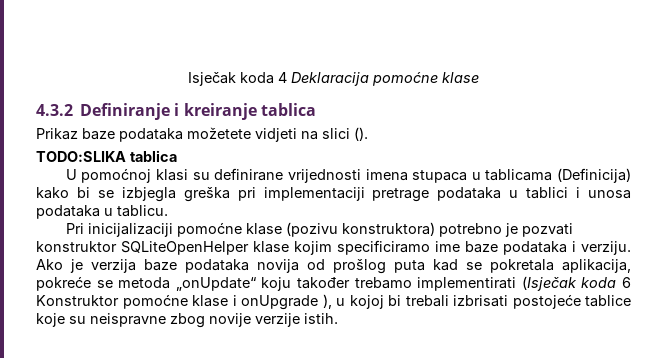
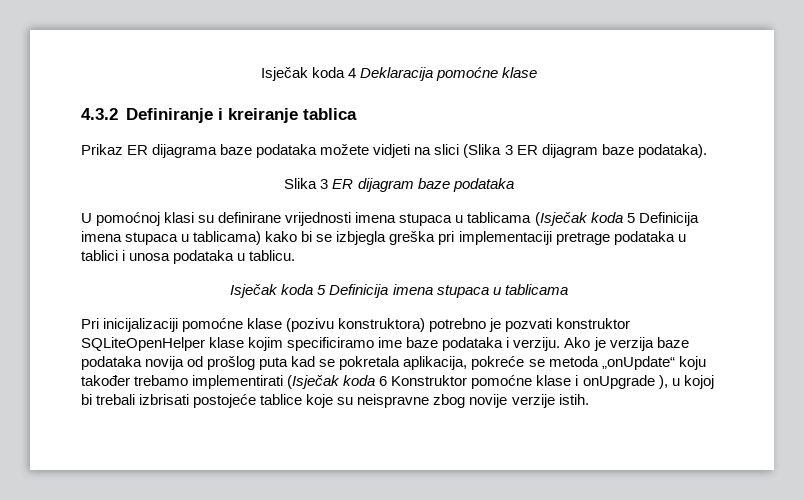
- Prikaz baze podataka možetete vidjeti na slici ().
- TODO:SLIKA tablica
+ Prikaz ER dijagrama baze podataka možete vidjeti na slici (Slika 3 ER dijagram baze podataka).
+ Slika 3 ER dijagram baze podataka
- U pomoćnoj klasi su definirane vrijednosti imena stupaca u tablicama (Definicija) kako bi se izbjegla greška pri implementaciji pretrage podataka u tablici i unosa podataka u tablicu.
+ U pomoćnoj klasi su definirane vrijednosti imena stupaca u tablicama (Isječak koda 5 Definicija imena stupaca u tablicama) kako bi se izbjegla greška pri implementaciji pretrage podataka u tablici i unosa podataka u tablicu.
+ Isječak koda 5 Definicija imena stupaca u tablicama

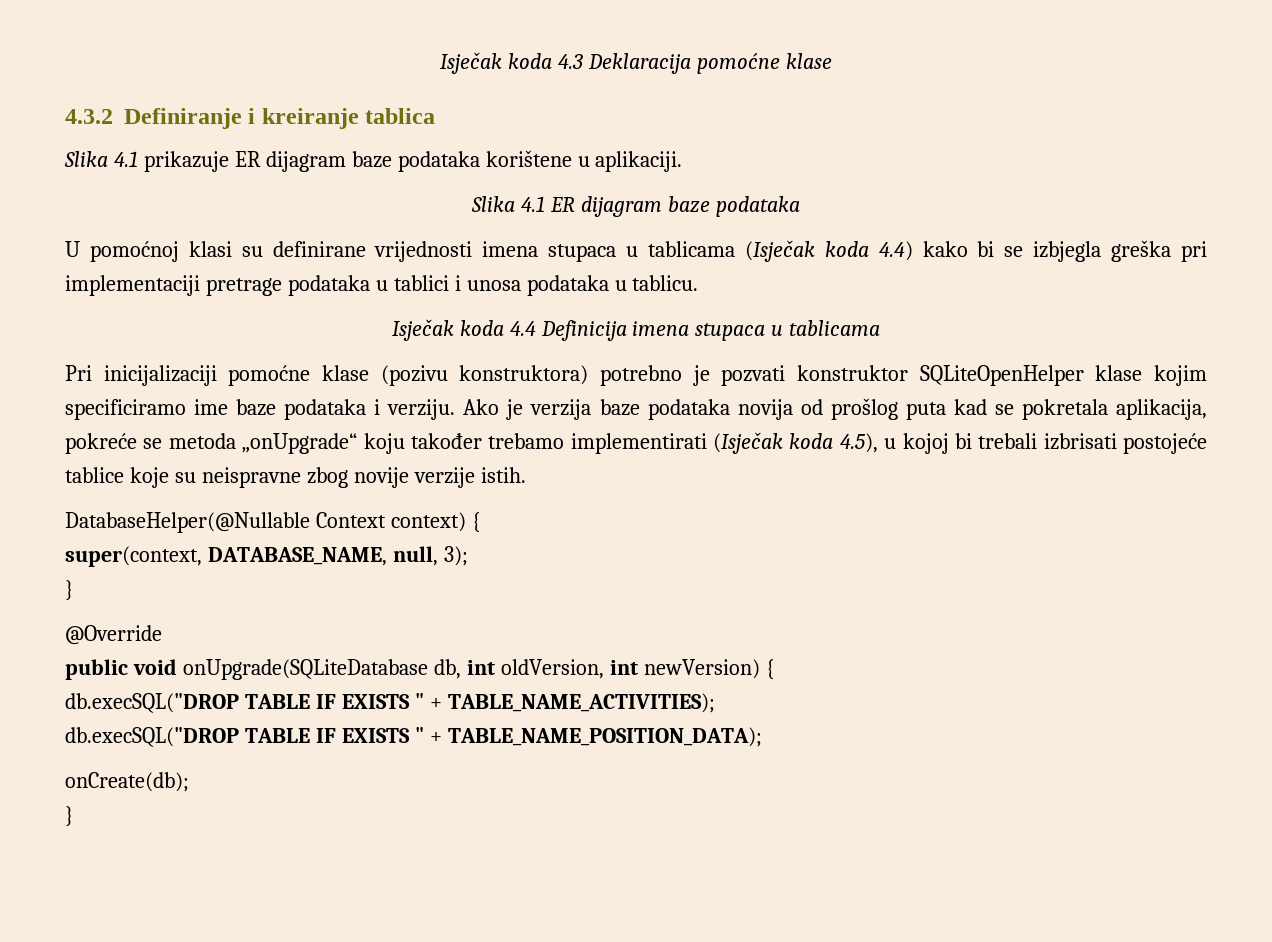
- Isječak koda 4 Deklaracija pomoćne klase
+ Isječak koda 4.3 Deklaracija pomoćne klase
- Prikaz ER dijagrama baze podataka možete vidjeti na slici (Slika 3 ER dijagram baze podataka).
- Slika 3 ER dijagram baze podataka
+ Slika 4.1 prikazuje ER dijagram baze podataka korištene u aplikaciji.
+ Slika 4.1 ER dijagram baze podataka
- U pomoćnoj klasi su definirane vrijednosti imena stupaca u tablicama (Isječak koda 5 Definicija imena stupaca u tablicama) kako bi se izbjegla greška pri implementaciji pretrage podataka u tablici i unosa podataka u tablicu.
+ U pomoćnoj klasi su definirane vrijednosti imena stupaca u tablicama (Isječak koda 4.4) kako bi se izbjegla greška pri implementaciji pretrage podataka u tablici i unosa podataka u tablicu.
- Isječak koda 5 Definicija imena stupaca u tablicama
+ Isječak koda 4.4 Definicija imena stupaca u tablicama
- Ako je verzija baze podataka novija od prošlog puta kad se pokretala aplikacija, pokreće se metoda „onUpdate“ koju također trebamo implementirati (Isječak koda 6 Konstruktor pomoćne klase i onUpgrade ), u kojoj bi trebali izbrisati postojeće tablice koje su neispravne zbog novije verzije istih.
+ Ako je verzija baze podataka novija od prošlog puta kad se pokretala aplikacija, pokreće se metoda „onUpgrade“ koju također trebamo implementirati (Isječak koda 4.5), u kojoj bi trebali izbrisati postojeće tablice koje su neispravne zbog novije verzije istih.
+ DatabaseHelper(@Nullable Context context) {
+ super(context, DATABASE_NAME, null, 3);
+ }
+ @Override
+ public void onUpgrade(SQLiteDatabase db, int oldVersion, int newVersion) {
+ db.execSQL("DROP TABLE IF EXISTS " + TABLE_NAME_ACTIVITIES);
+ db.execSQL("DROP TABLE IF EXISTS " + TABLE_NAME_POSITION_DATA);
+ onCreate(db);
+ }

